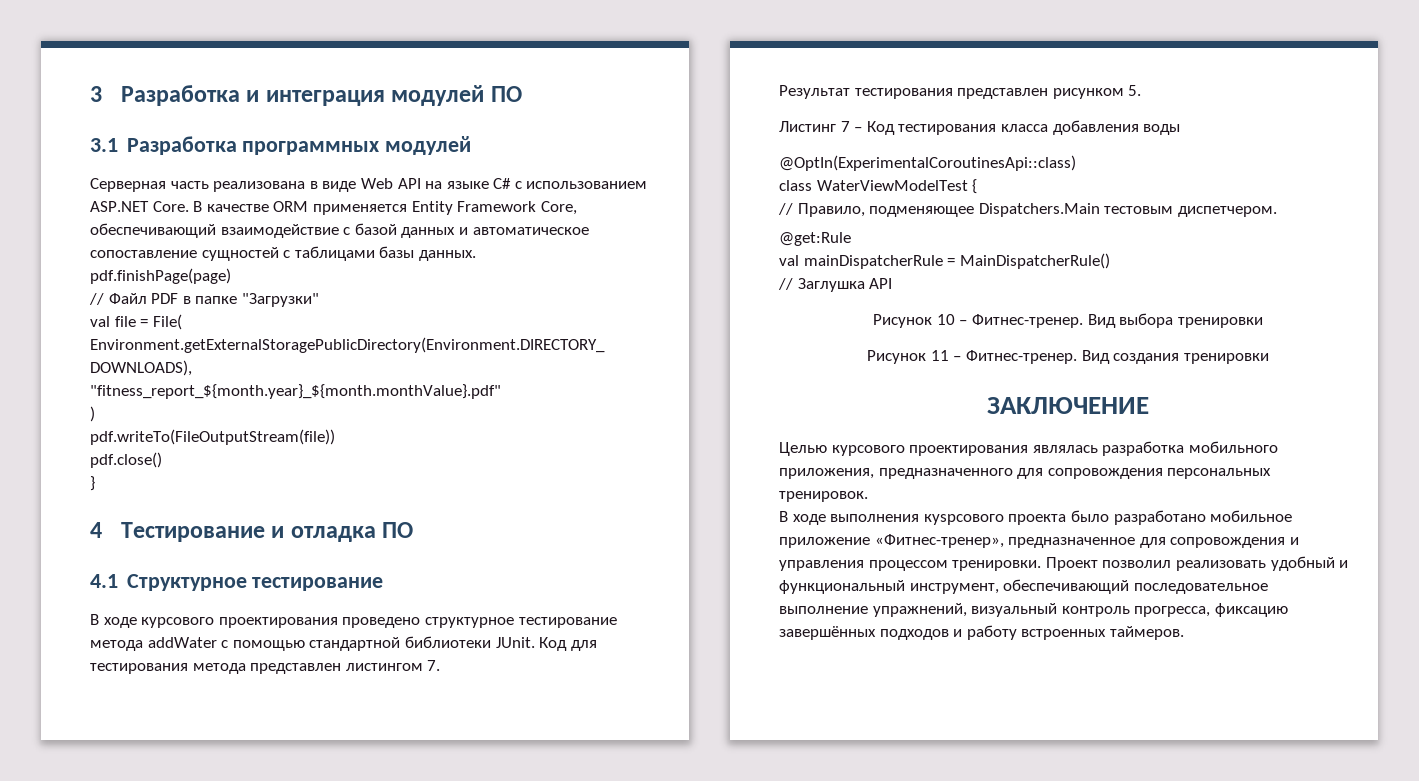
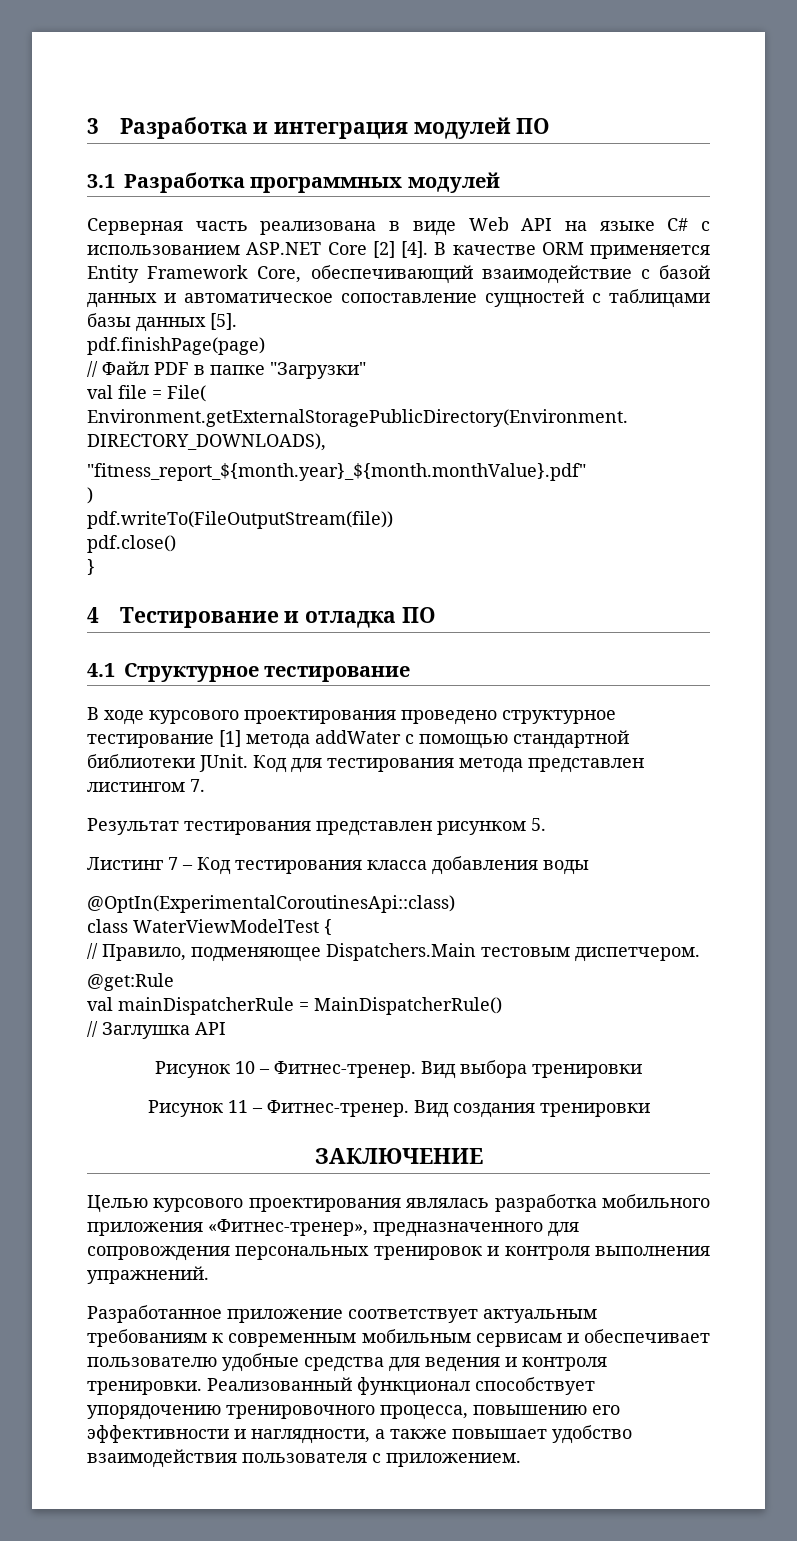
- Серверная часть реализована в виде Web API на языке C# с использованием ASP.NET Core.
+ Серверная часть реализована в виде Web API на языке C# с использованием ASP.NET Core [2] [4].
- В качестве ORM применяется Entity Framework Core, обеспечивающий взаимодействие с базой данных и автоматическое сопоставление сущностей с таблицами базы данных.
+ В качестве ORM применяется Entity Framework Core, обеспечивающий взаимодействие с базой данных и автоматическое сопоставление сущностей с таблицами базы данных [5].
- В ходе курсового проектирования проведено структурное тестирование метода addWater с помощью стандартной библиотеки JUnit.
+ В ходе курсового проектирования проведено структурное тестирование [1] метода addWater с помощью стандартной библиотеки JUnit.
- Целью курсового проектирования являлась разработка мобильного приложения, предназначенного для сопровождения персональных тренировок.
- В ходе выполнения куsрсового проекта было разработано мобильное приложение «Фитнес-тренер», предназначенное для сопровождения и управления процессом тренировки. Проект позволил реализовать удобный и функциональный инструмент, обеспечивающий последовательное выполнение упражнений, визуальный контроль прогресса, фиксацию завершённых подходов и работу встроенных таймеров.
+ Целью курсового проектирования являлась разработка мобильного приложения «Фитнес-тренер», предназначенного для сопровождения персональных тренировок и контроля выполнения упражнений.
+ Разработанное приложение соответствует актуальным требованиям к современным мобильным сервисам и обеспечивает пользователю удобные средства для ведения и контроля тренировки. Реализованный функционал способствует упорядочению тренировочного процесса, повышению его эффективности и наглядности, а также повышает удобство взаимодействия пользователя с приложением.

